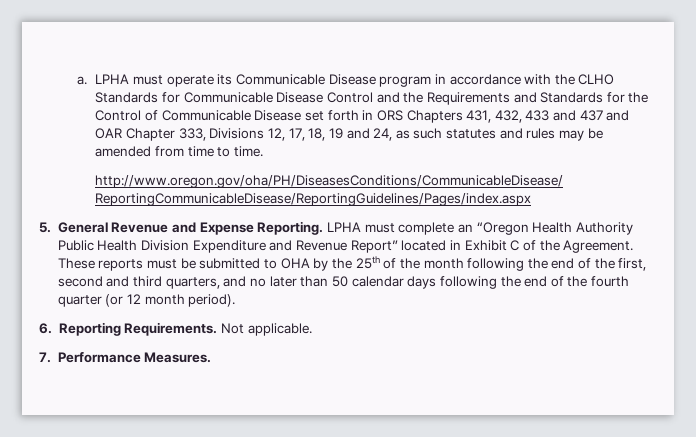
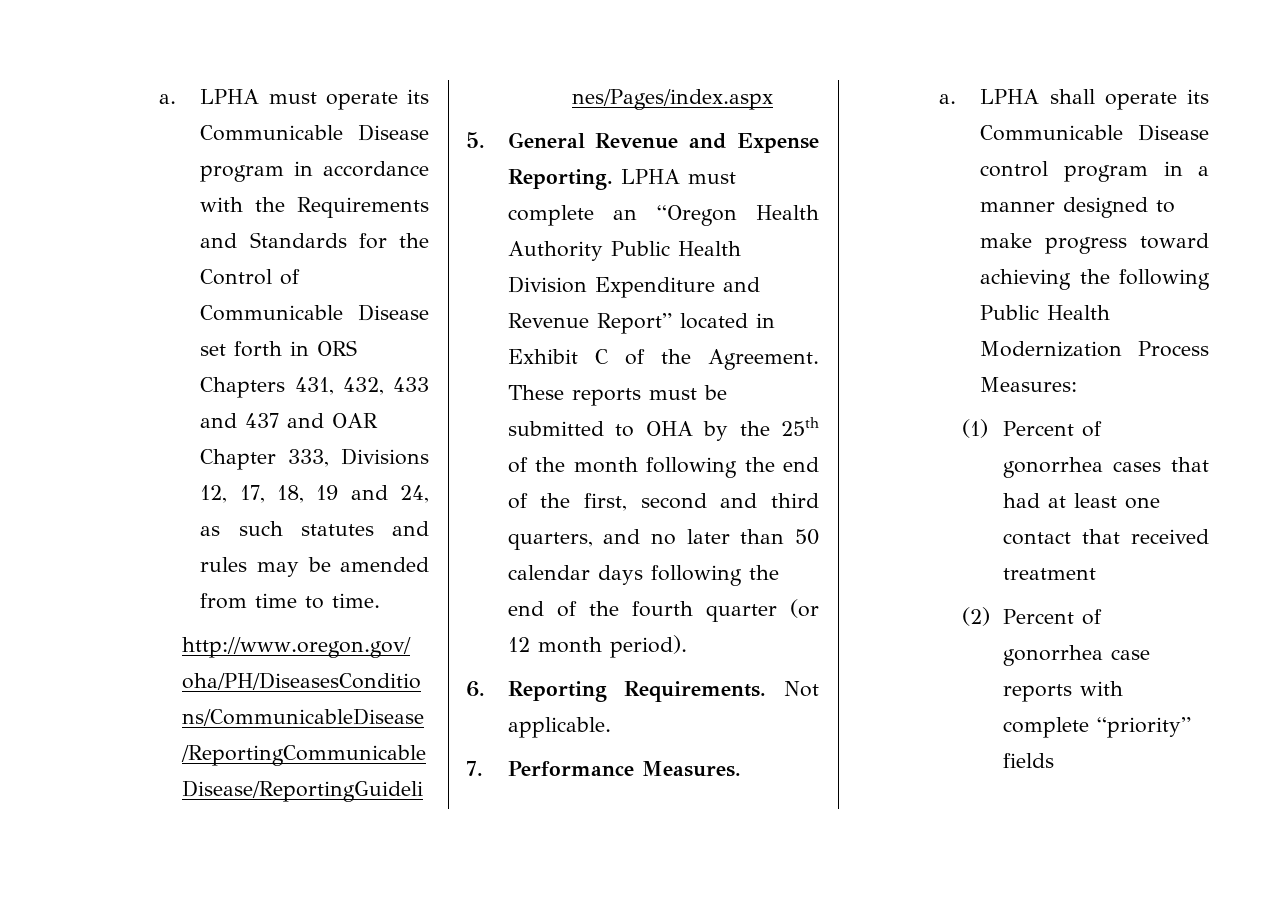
- LPHA must operate its Communicable Disease program in accordance with the CLHO Standards for Communicable Disease Control and the Requirements and Standards for the Control of Communicable Disease set forth in ORS Chapters 431, 432, 433 and 437 and OAR Chapter 333, Divisions 12, 17, 18, 19 and 24, as such statutes and rules may be amended from time to time.
+ LPHA must operate its Communicable Disease program in accordance with the Requirements and Standards for the Control of Communicable Disease set forth in ORS Chapters 431, 432, 433 and 437 and OAR Chapter 333, Divisions 12, 17, 18, 19 and 24, as such statutes and rules may be amended from time to time.
+ a. LPHA shall operate its Communicable Disease control program in a manner designed to make progress toward achieving the following Public Health Modernization Process Measures:
+ (1) Percent of gonorrhea cases that had at least one contact that received treatment
+ (2) Percent of gonorrhea case reports with complete “priority” fields

